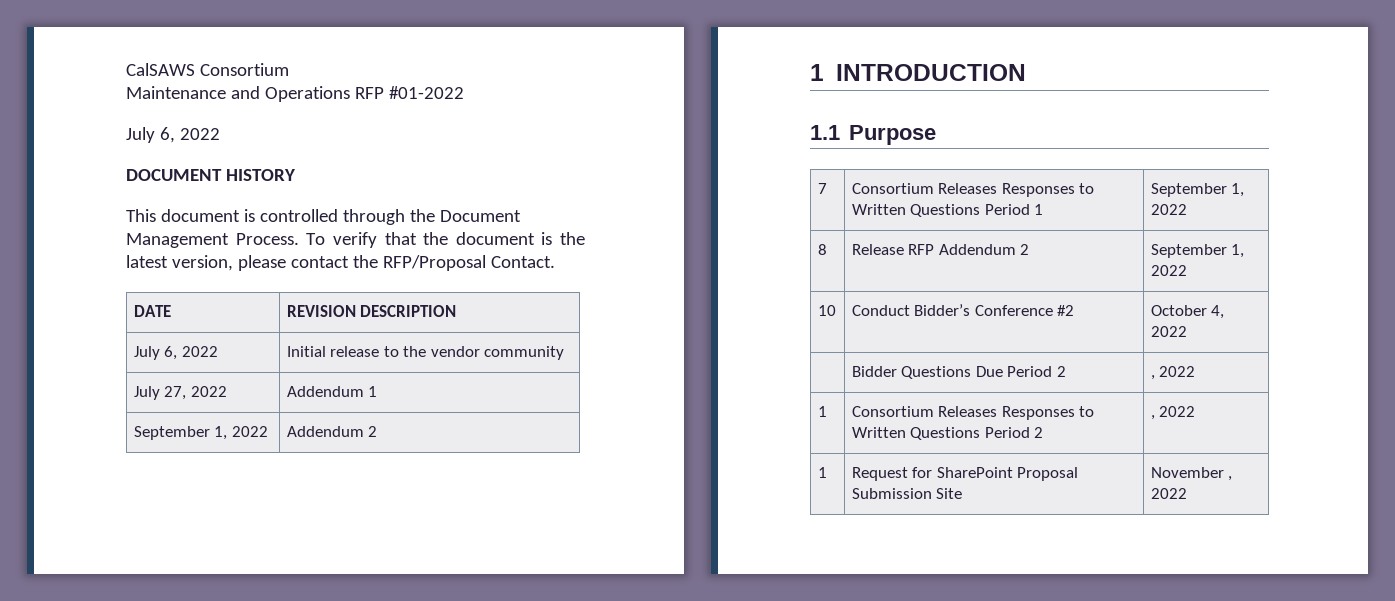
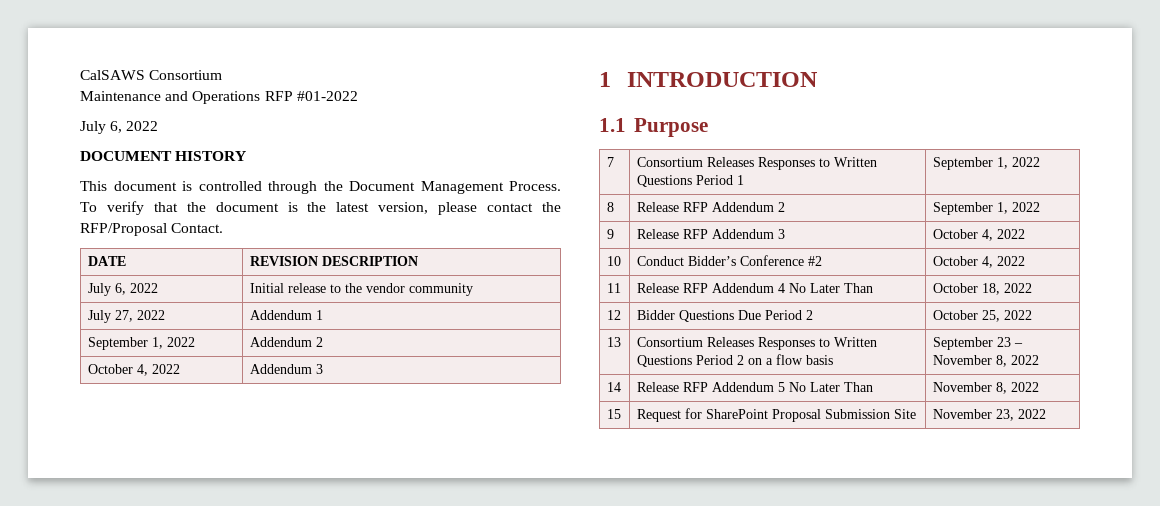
+ October 4, 2022 | Addendum 3
+ 9 | Release RFP Addendum 3 | October 4, 2022
- | Bidder Questions Due Period 2 | , 2022
- 1 | Consortium Releases Responses to Written Questions Period 2 | , 2022
- 1 | Request for SharePoint Proposal Submission Site | November , 2022
+ 11 | Release RFP Addendum 4 No Later Than | October 18, 2022
+ 12 | Bidder Questions Due Period 2 | October 25, 2022
+ 13 | Consortium Releases Responses to Written Questions Period 2 on a flow basis | September 23 – November 8, 2022
+ 14 | Release RFP Addendum 5 No Later Than | November 8, 2022
+ 15 | Request for SharePoint Proposal Submission Site | November 23, 2022

